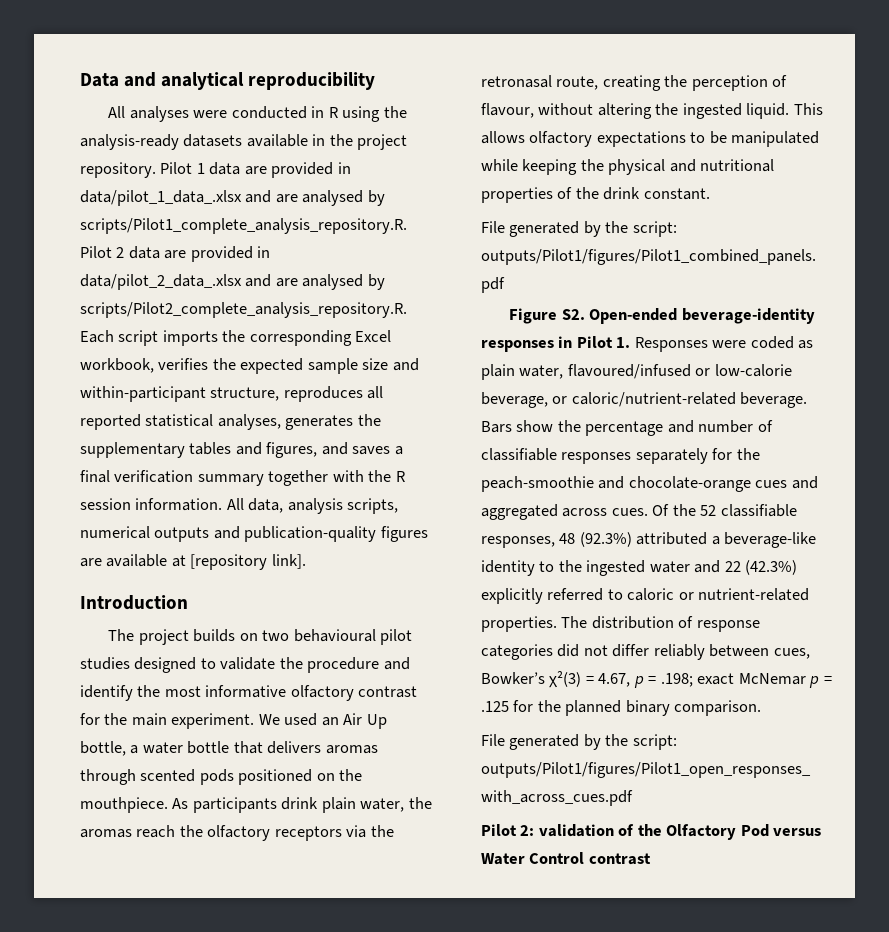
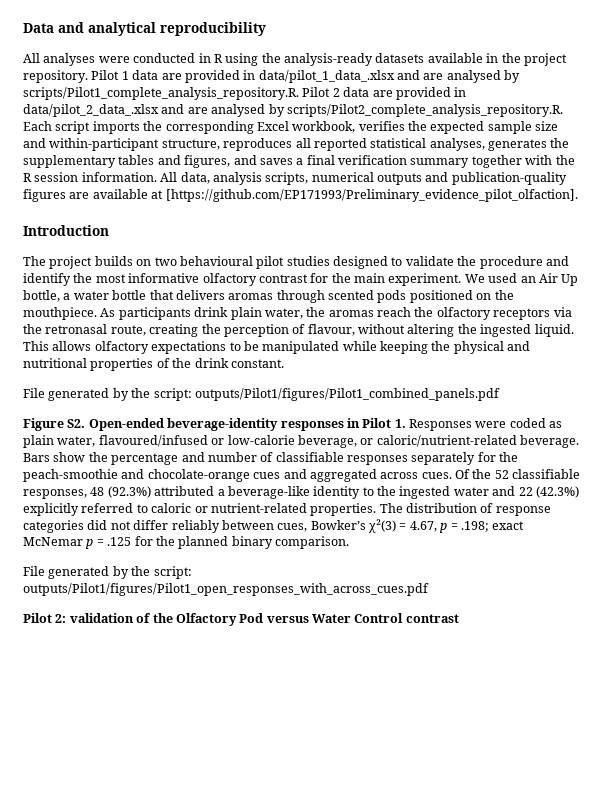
- All data, analysis scripts, numerical outputs and publication-quality figures are available at [repository link].
+ All data, analysis scripts, numerical outputs and publication-quality figures are available at [https://github.com/EP171993/Preliminary_evidence_pilot_olfaction].

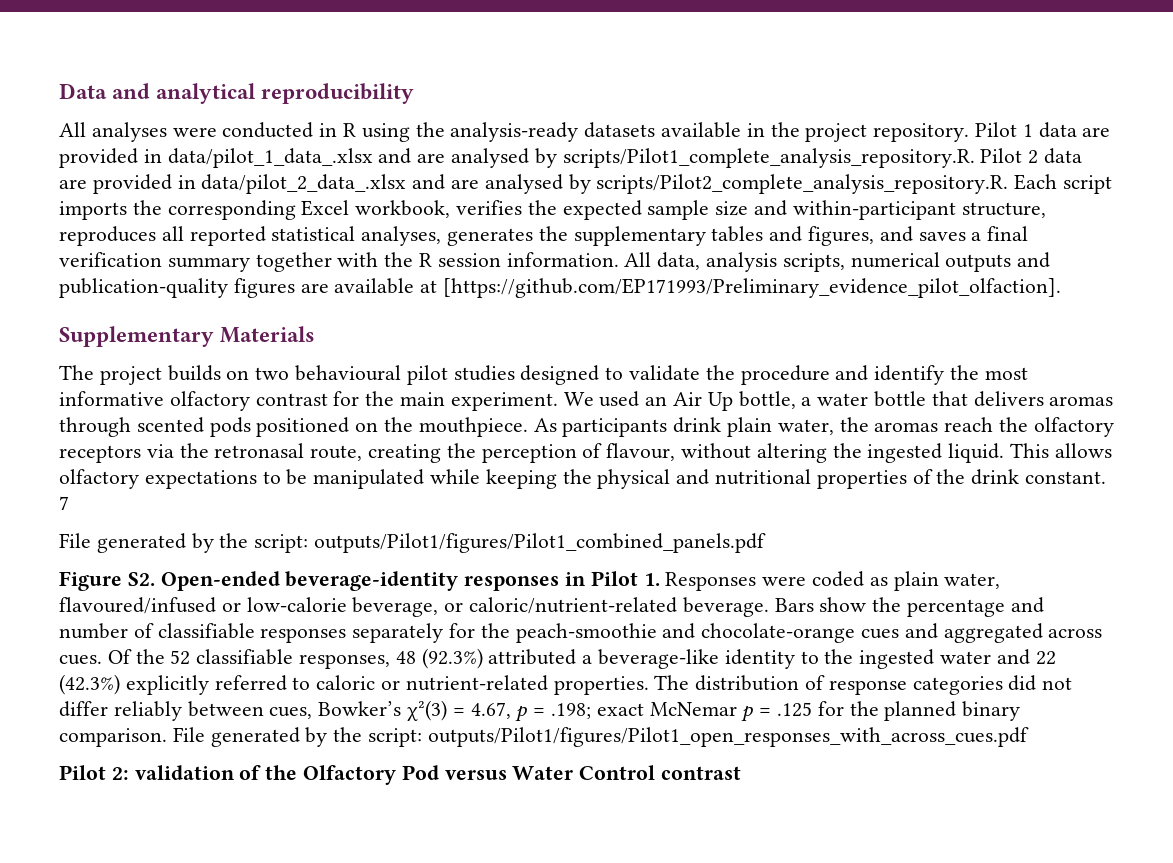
- Introduction
+ Supplementary Materials
+ 7
- The distribution of response categories did not differ reliably between cues, Bowker’s χ²(3) = 4.67, p = .198; exact McNemar p = .125 for the planned binary comparison.
- File generated by the script: outputs/Pilot1/figures/Pilot1_open_responses_with_across_cues.pdf
+ The distribution of response categories did not differ reliably between cues, Bowker’s χ²(3) = 4.67, p = .198; exact McNemar p = .125 for the planned binary comparison. File generated by the script: outputs/Pilot1/figures/Pilot1_open_responses_with_across_cues.pdf

